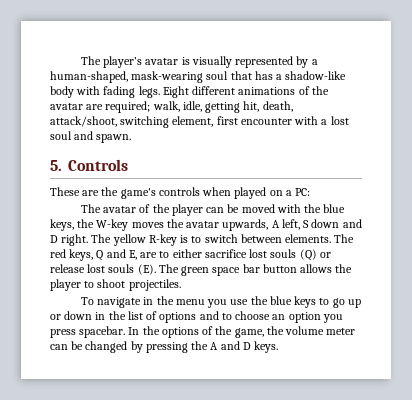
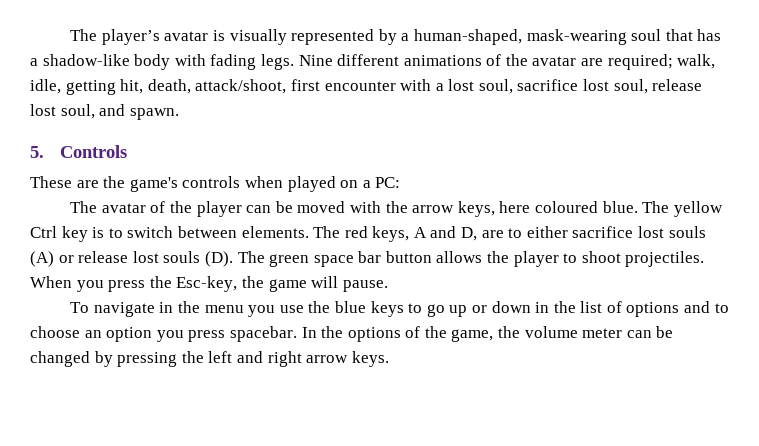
- Eight different animations of the avatar are required; walk, idle, getting hit, death, attack/shoot, switching element, first encounter with a lost soul and spawn.
+ Nine different animations of the avatar are required; walk, idle, getting hit, death, attack/shoot, first encounter with a lost soul, sacrifice lost soul, release lost soul, and spawn.
- The avatar of the player can be moved with the blue keys, the W-key moves the avatar upwards, A left, S down and D right. The yellow R-key is to switch between elements.
+ The avatar of the player can be moved with the arrow keys, here coloured blue. The yellow Ctrl key is to switch between elements.
- The red keys, Q and E, are to either sacrifice lost souls (Q) or release lost souls (E). The green space bar button allows the player to shoot projectiles.
+ The red keys, A and D, are to either sacrifice lost souls (A) or release lost souls (D). The green space bar button allows the player to shoot projectiles. When you press the Esc-key, the game will pause.
- In the options of the game, the volume meter can be changed by pressing the A and D keys.
+ In the options of the game, the volume meter can be changed by pressing the left and right arrow keys.

